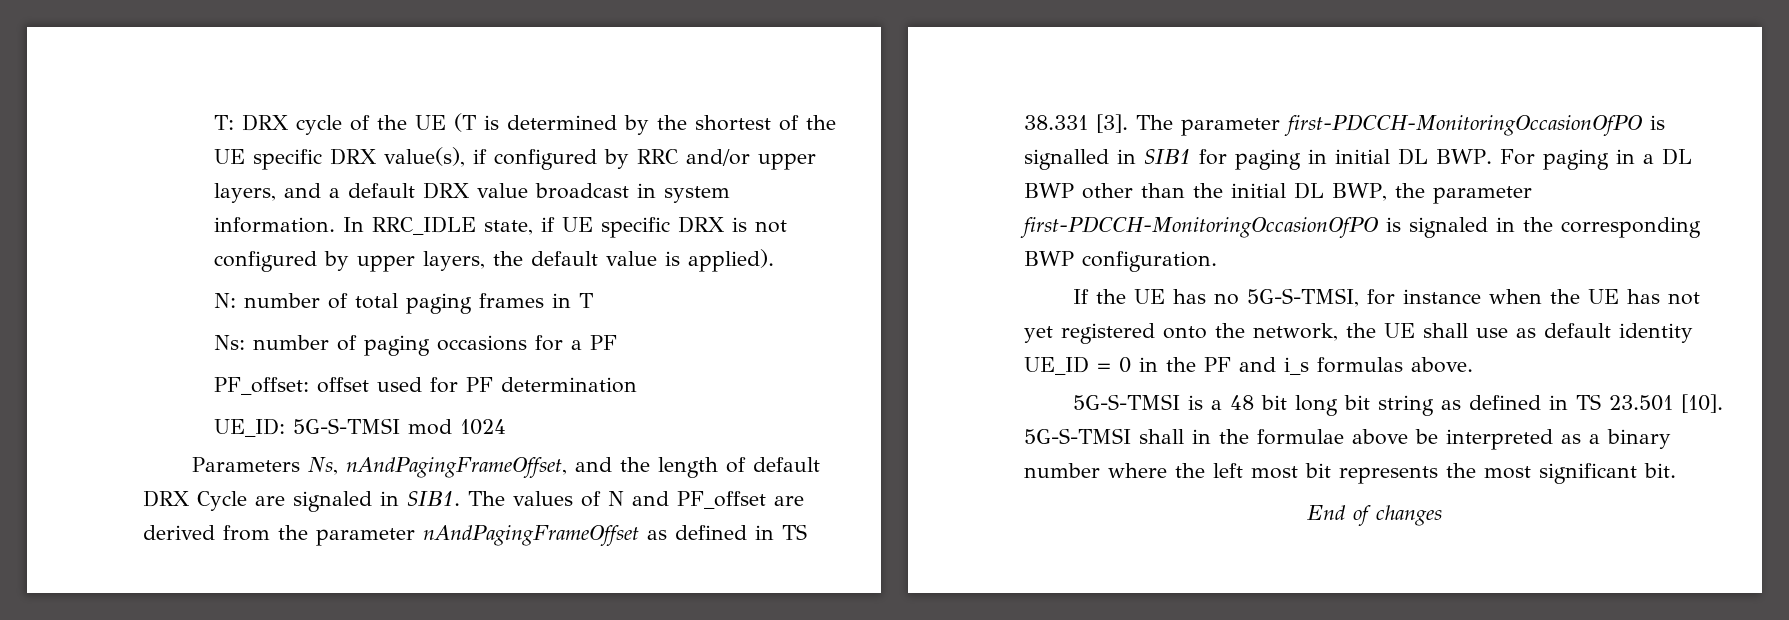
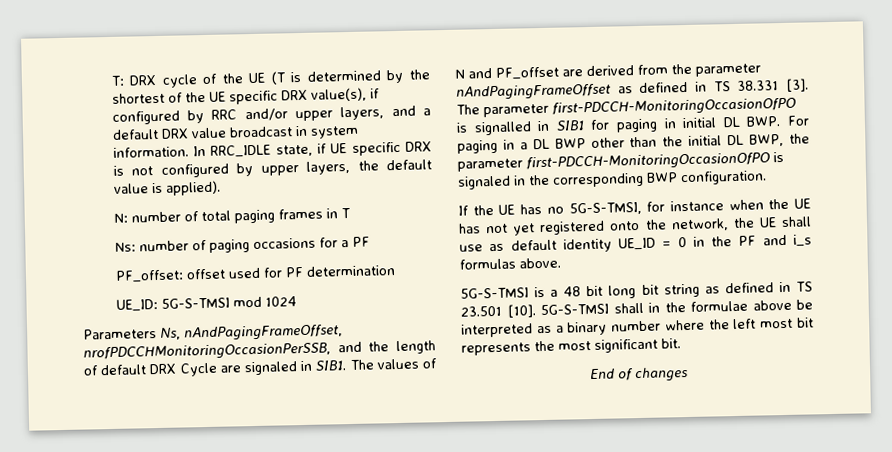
- Parameters Ns, nAndPagingFrameOffset, and the length of default DRX Cycle are signaled in SIB1.
+ Parameters Ns, nAndPagingFrameOffset, nrofPDCCHMonitoringOccasionPerSSB, and the length of default DRX Cycle are signaled in SIB1.

